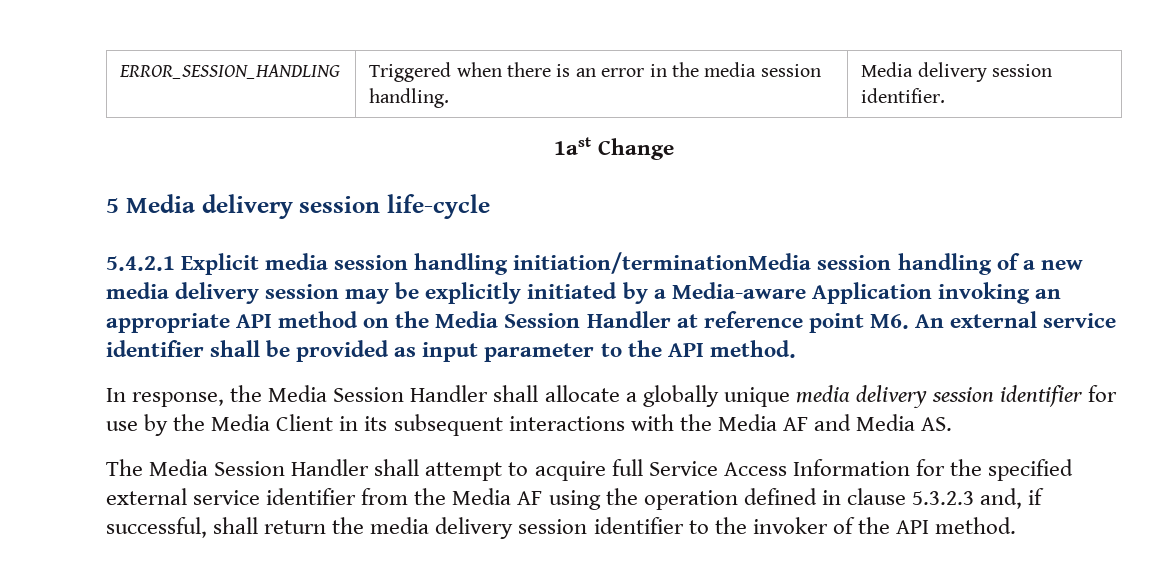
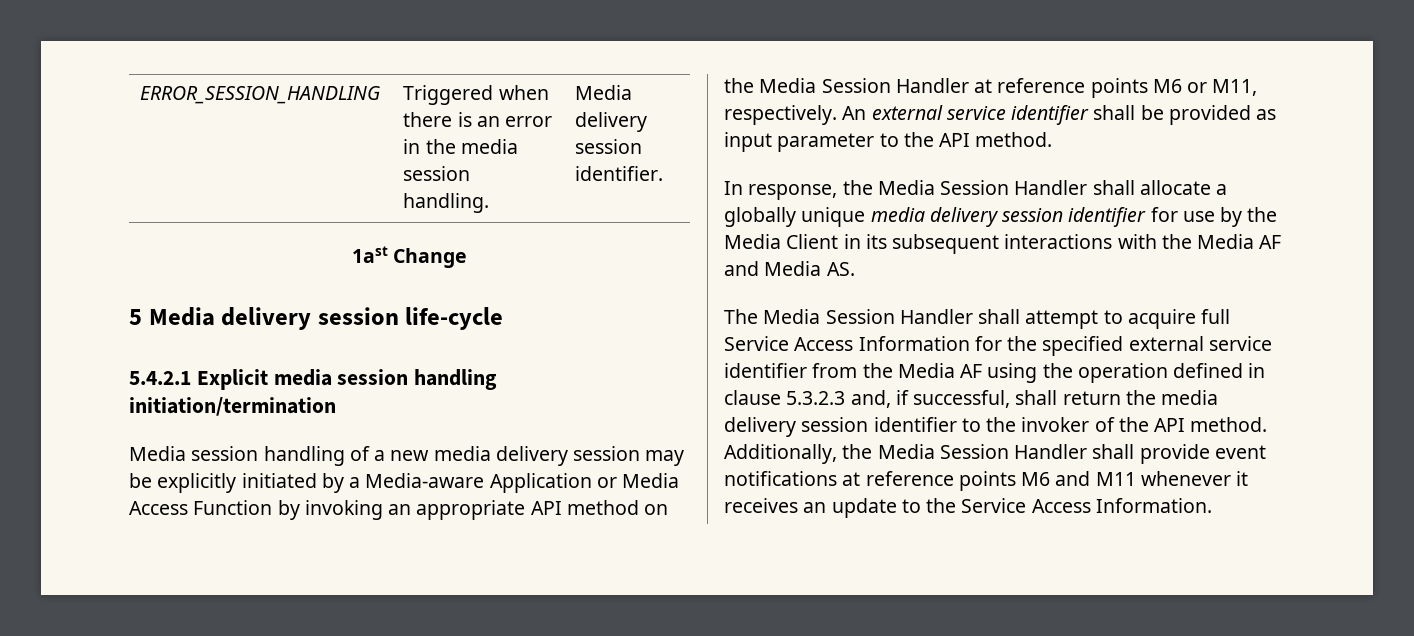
- 5.4.2.1 Explicit media session handling initiation/terminationMedia session handling of a new media delivery session may be explicitly initiated by a Media-aware Application invoking an appropriate API method on the Media Session Handler at reference point M6. An external service identifier shall be provided as input parameter to the API method.
+ 5.4.2.1 Explicit media session handling initiation/termination
+ Media session handling of a new media delivery session may be explicitly initiated by a Media-aware Application or Media Access Function by invoking an appropriate API method on the Media Session Handler at reference points M6 or M11, respectively. An external service identifier shall be provided as input parameter to the API method.
+ Additionally, the Media Session Handler shall provide event notifications at reference points M6 and M11 whenever it receives an update to the Service Access Information.

